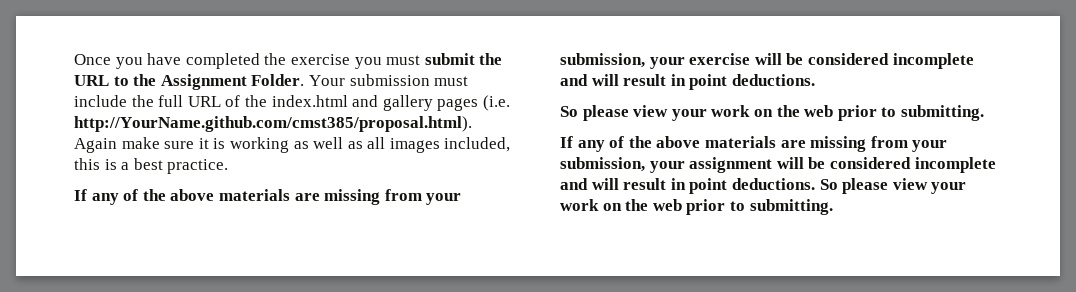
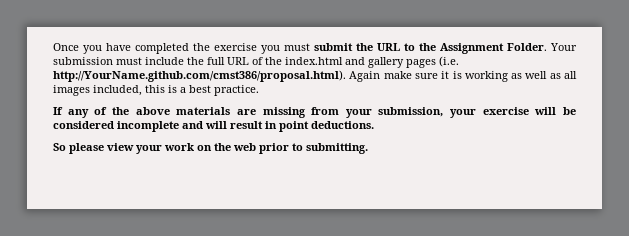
- Your submission must include the full URL of the index.html and gallery pages (i.e. http://YourName.github.com/cmst385/proposal.html). Again make sure it is working as well as all images included, this is a best practice.
+ Your submission must include the full URL of the index.html and gallery pages (i.e. http://YourName.github.com/cmst386/proposal.html). Again make sure it is working as well as all images included, this is a best practice.
- If any of the above materials are missing from your submission, your assignment will be considered incomplete and will result in point deductions. So please view your work on the web prior to submitting.

